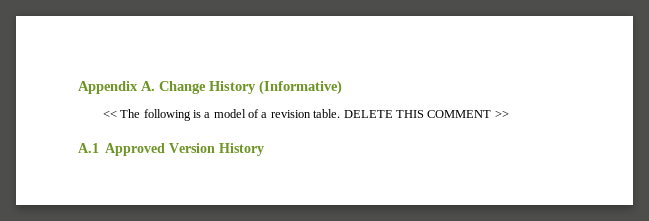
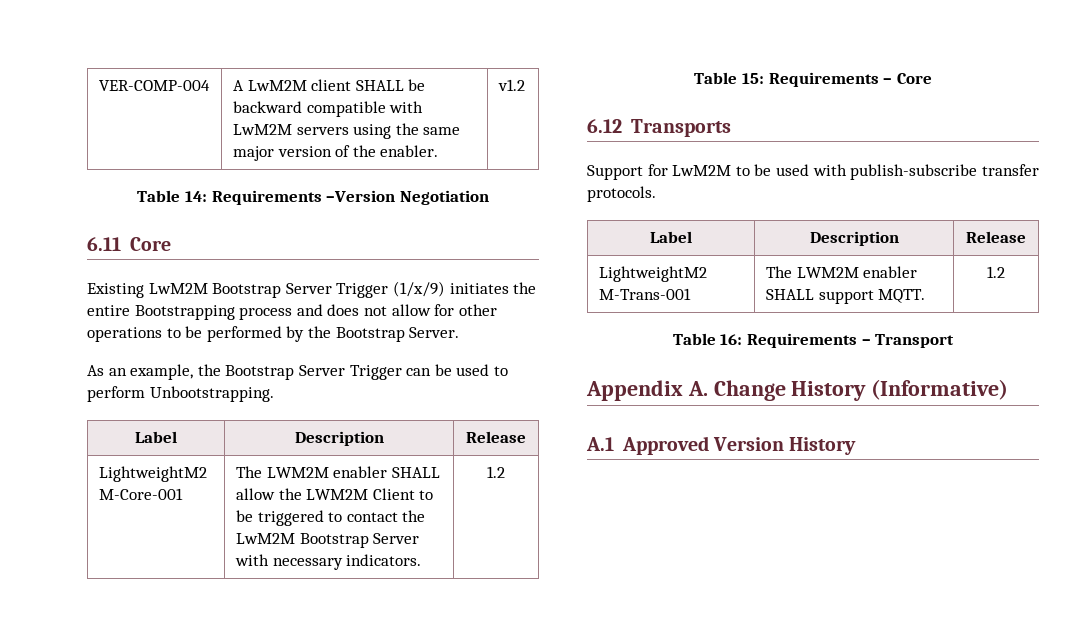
+ VER-COMP-004 | A LwM2M client SHALL be backward compatible with LwM2M servers using the same major version of the enabler. | v1.2
+ Table 14: Requirements –Version Negotiation
+ 6.11 Core
+ Existing LwM2M Bootstrap Server Trigger (1/x/9) initiates the entire Bootstrapping process and does not allow for other operations to be performed by the Bootstrap Server.
+ As an example, the Bootstrap Server Trigger can be used to perform Unbootstrapping.
+ Label | Description | Release
+ LightweightM2 M-Core-001 | The LWM2M enabler SHALL allow the LWM2M Client to be triggered to contact the LwM2M Bootstrap Server with necessary indicators. | 1.2
+ Table 15: Requirements – Core
+ 6.12 Transports
+ Support for LwM2M to be used with publish-subscribe transfer protocols.
+ Label | Description | Release
+ LightweightM2 M-Trans-001 | The LWM2M enabler SHALL support MQTT. | 1.2
+ Table 16: Requirements – Transport
- << The following is a model of a revision table. DELETE THIS COMMENT >>

